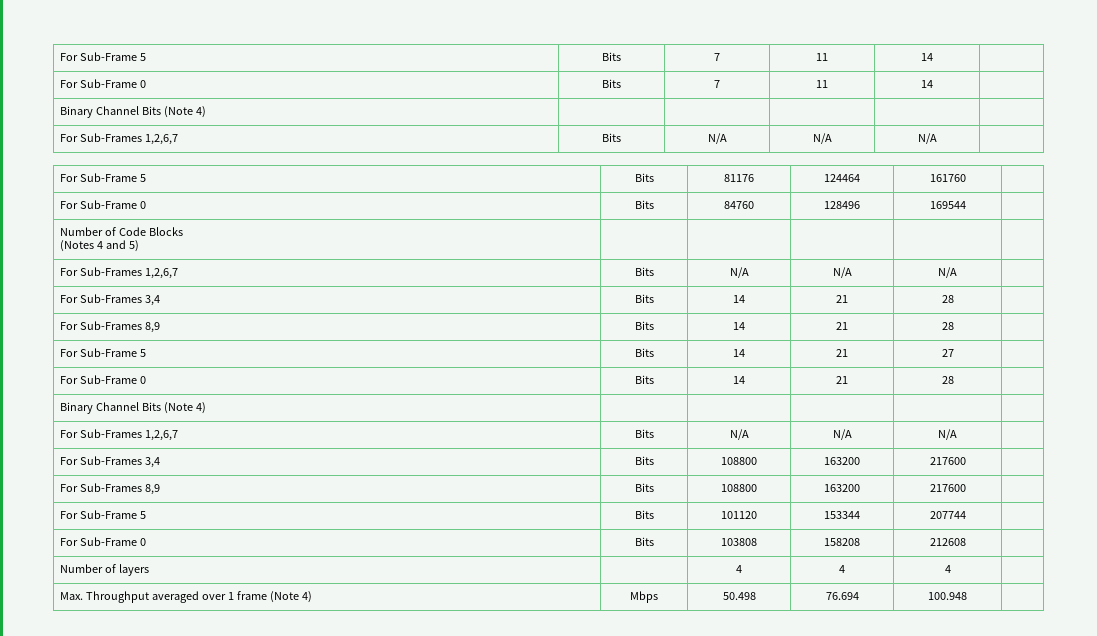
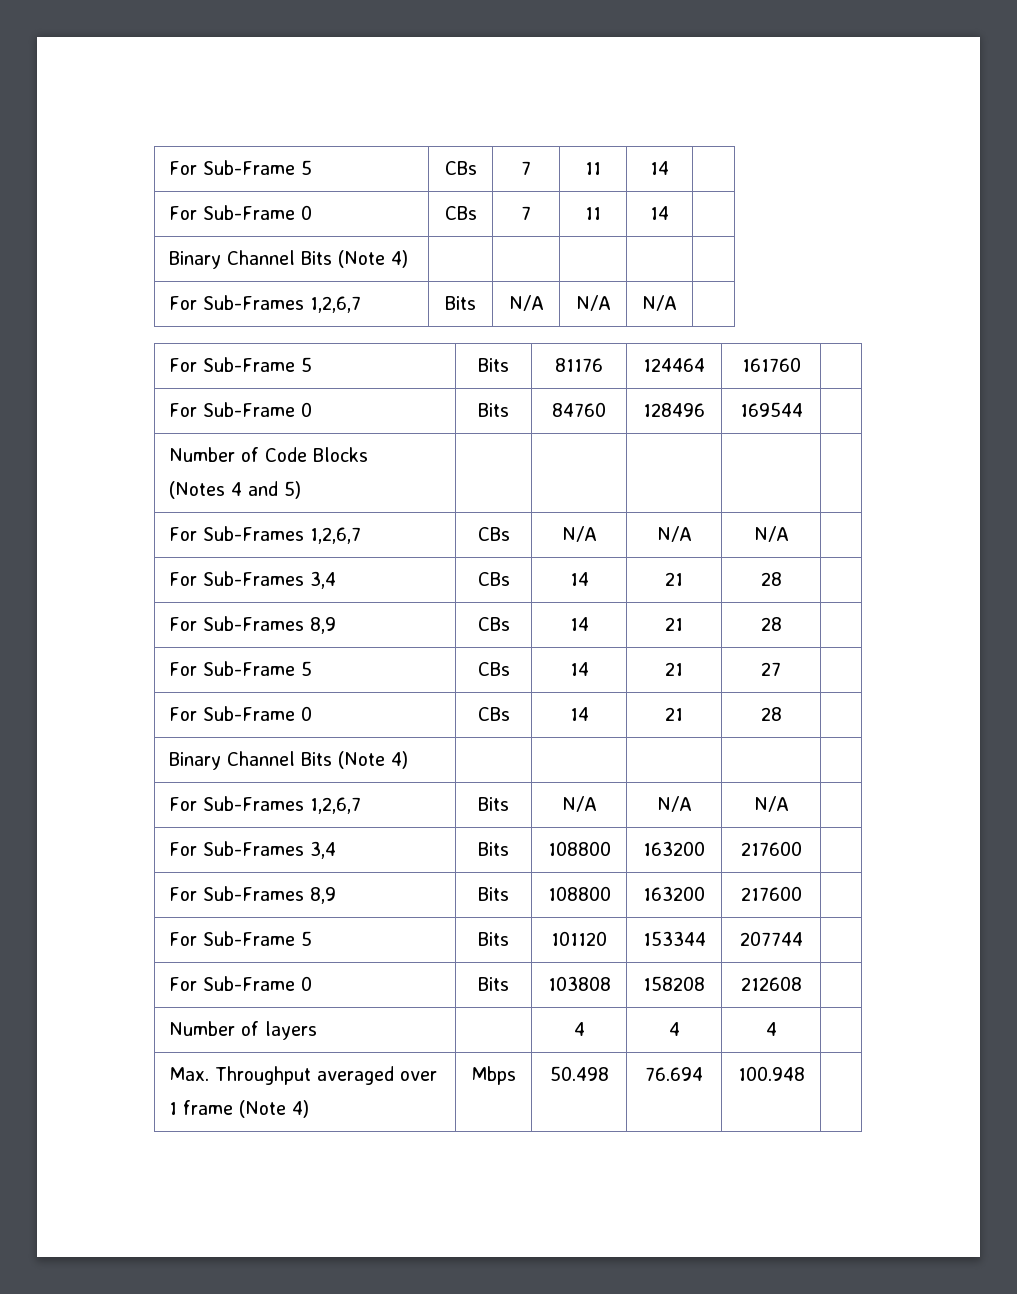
- For Sub-Frame 5 | Bits | 7 | 11 | 14 |
+ For Sub-Frame 5 | CBs | 7 | 11 | 14 |
- For Sub-Frame 0 | Bits | 7 | 11 | 14 |
+ For Sub-Frame 0 | CBs | 7 | 11 | 14 |
  Number of Code Blocks
  (Notes 4 and 5) | | | | |
- For Sub-Frames 1,2,6,7 | Bits | N/A | N/A | N/A |
- For Sub-Frames 3,4 | Bits | 14 | 21 | 28 |
+ For Sub-Frames 1,2,6,7 | CBs | N/A | N/A | N/A |
+ For Sub-Frames 3,4 | CBs | 14 | 21 | 28 |
- For Sub-Frames 8,9 | Bits | 14 | 21 | 28 |
+ For Sub-Frames 8,9 | CBs | 14 | 21 | 28 |
- For Sub-Frame 5 | Bits | 14 | 21 | 27 |
+ For Sub-Frame 5 | CBs | 14 | 21 | 27 |
- For Sub-Frame 0 | Bits | 14 | 21 | 28 |
+ For Sub-Frame 0 | CBs | 14 | 21 | 28 |

